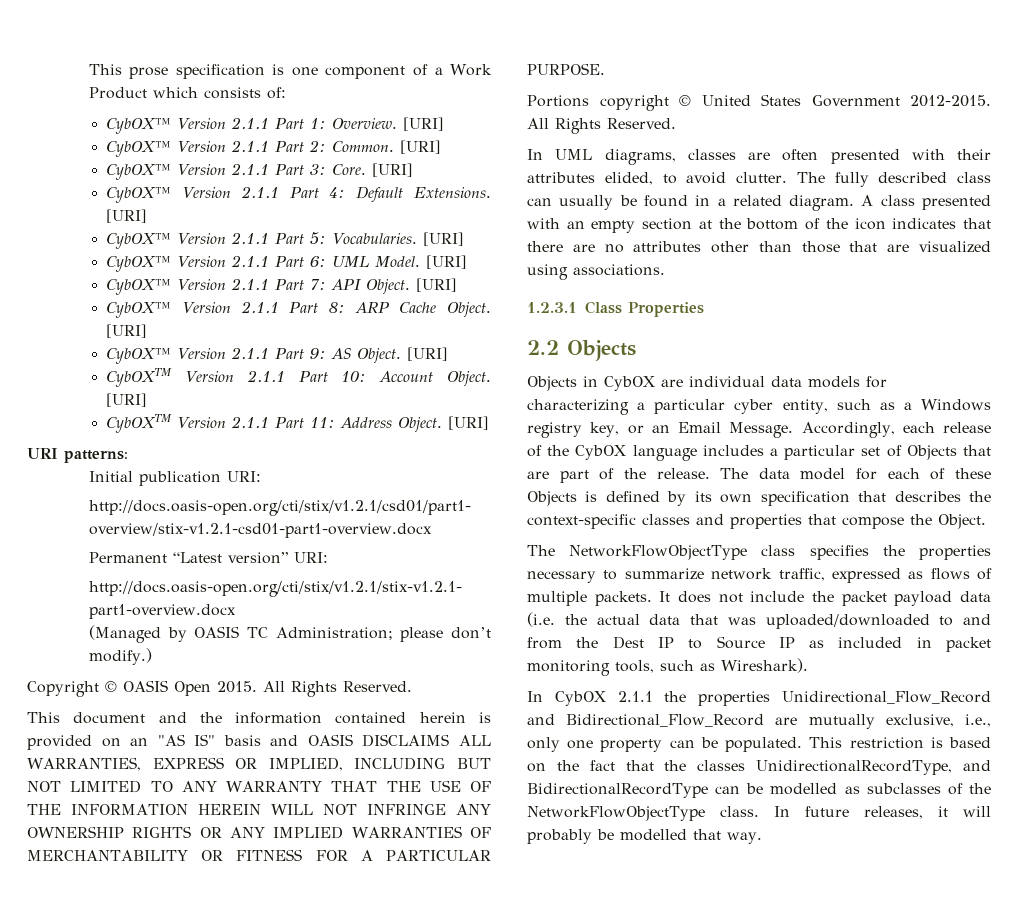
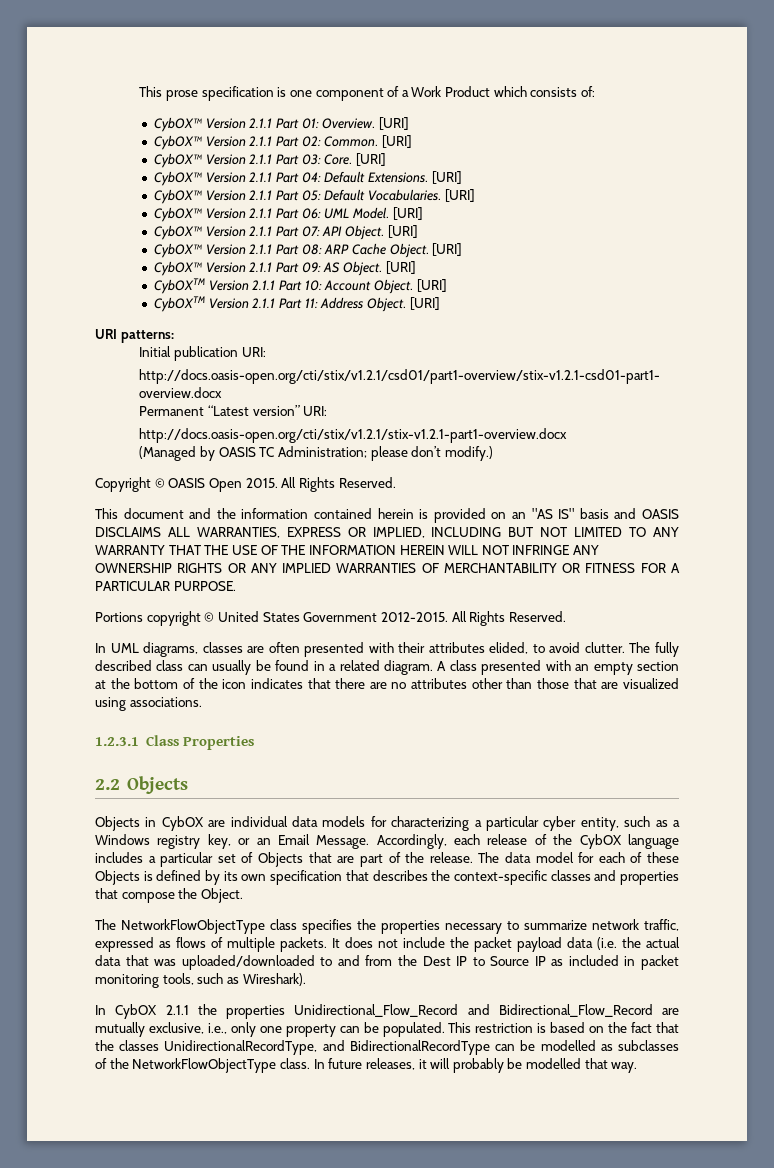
- CybOX™ Version 2.1.1 Part 1: Overview.
+ CybOX™ Version 2.1.1 Part 01: Overview.
- CybOX™ Version 2.1.1 Part 2: Common.
+ CybOX™ Version 2.1.1 Part 02: Common.
- CybOX™ Version 2.1.1 Part 3: Core.
+ CybOX™ Version 2.1.1 Part 03: Core.
- CybOX™ Version 2.1.1 Part 4: Default Extensions.
+ CybOX™ Version 2.1.1 Part 04: Default Extensions.
- CybOX™ Version 2.1.1 Part 5: Vocabularies.
+ CybOX™ Version 2.1.1 Part 05: Default Vocabularies.
- CybOX™ Version 2.1.1 Part 6: UML Model.
+ CybOX™ Version 2.1.1 Part 06: UML Model.
- CybOX™ Version 2.1.1 Part 7: API Object.
+ CybOX™ Version 2.1.1 Part 07: API Object.
- CybOX™ Version 2.1.1 Part 8: ARP Cache Object.
+ CybOX™ Version 2.1.1 Part 08: ARP Cache Object.
- CybOX™ Version 2.1.1 Part 9: AS Object.
+ CybOX™ Version 2.1.1 Part 09: AS Object.

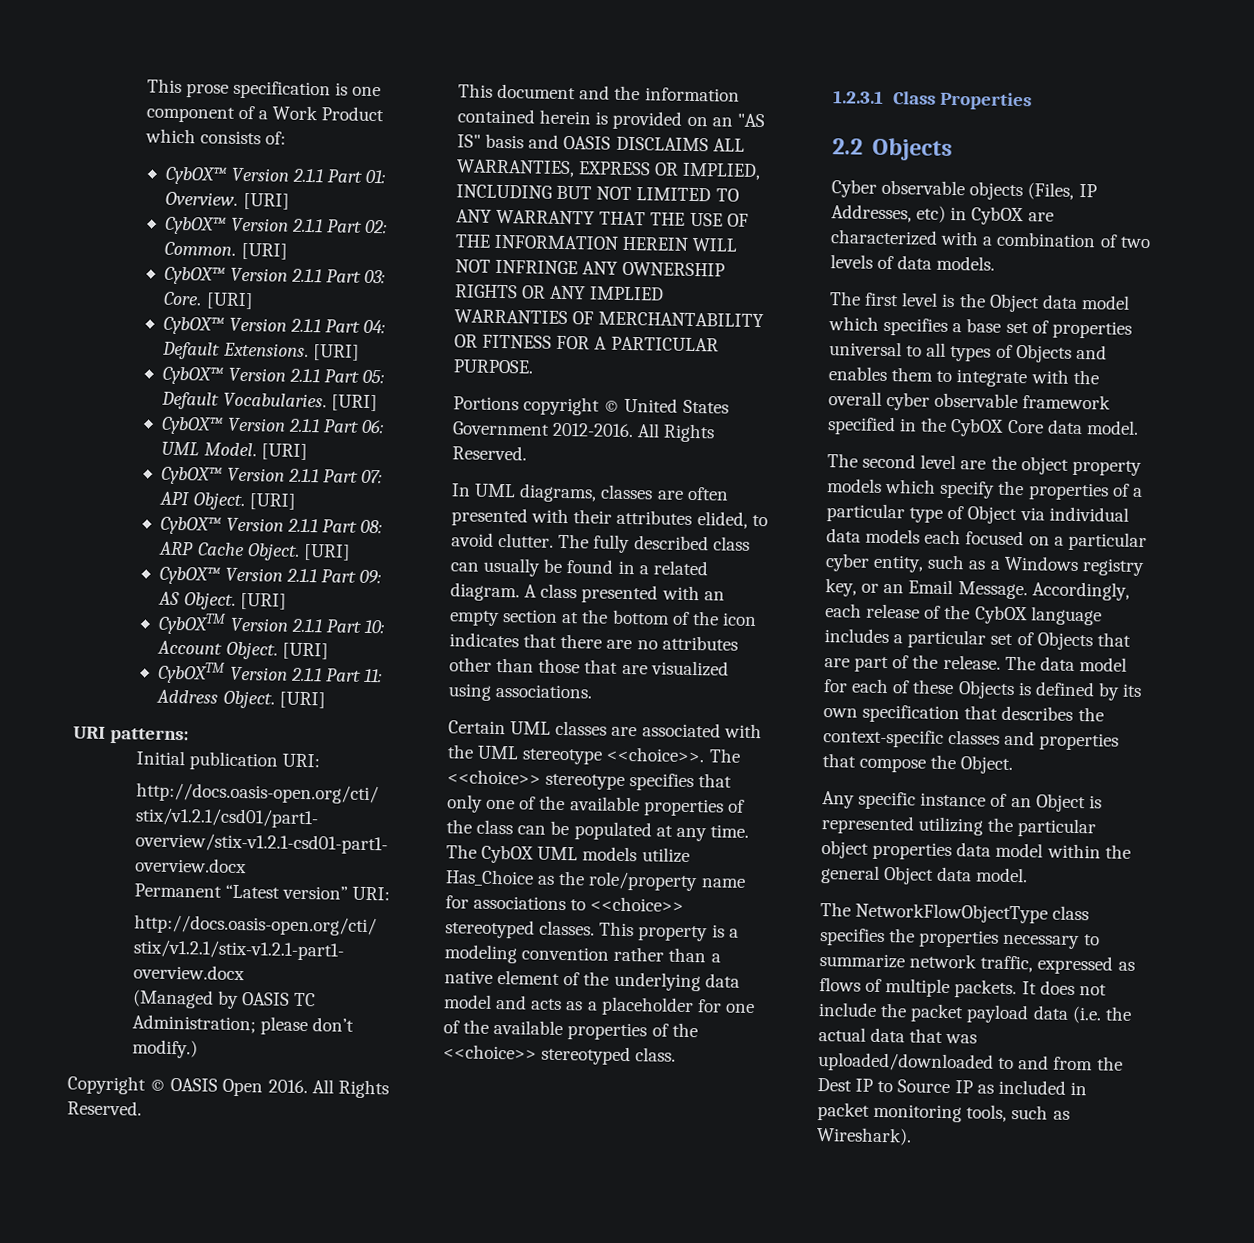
- Copyright © OASIS Open 2015.
+ Copyright © OASIS Open 2016.
- Portions copyright © United States Government 2012-2015.
+ Portions copyright © United States Government 2012-2016.
+ Certain UML classes are associated with the UML stereotype <<choice>>. The <<choice>> stereotype specifies that only one of the available properties of the class can be populated at any time. The CybOX UML models utilize Has_Choice as the role/property name for associations to <<choice>> stereotyped classes. This property is a modeling convention rather than a native element of the underlying data model and acts as a placeholder for one of the available properties of the <<choice>> stereotyped class.
- Objects in CybOX are individual data models for characterizing a particular cyber entity, such as a Windows registry key, or an Email Message.
+ Cyber observable objects (Files, IP Addresses, etc) in CybOX are characterized with a combination of two levels of data models.
+ The first level is the Object data model which specifies a base set of properties universal to all types of Objects and enables them to integrate with the overall cyber observable framework specified in the CybOX Core data model.
+ The second level are the object property models which specify the properties of a particular type of Object via individual data models each focused on a particular cyber entity, such as a Windows registry key, or an Email Message.
+ Any specific instance of an Object is represented utilizing the particular object properties data model within the general Object data model.
- In CybOX 2.1.1 the properties Unidirectional_Flow_Record and Bidirectional_Flow_Record are mutually exclusive, i.e., only one property can be populated. This restriction is based on the fact that the classes UnidirectionalRecordType, and BidirectionalRecordType can be modelled as subclasses of the NetworkFlowObjectType class. In future releases, it will probably be modelled that way.

